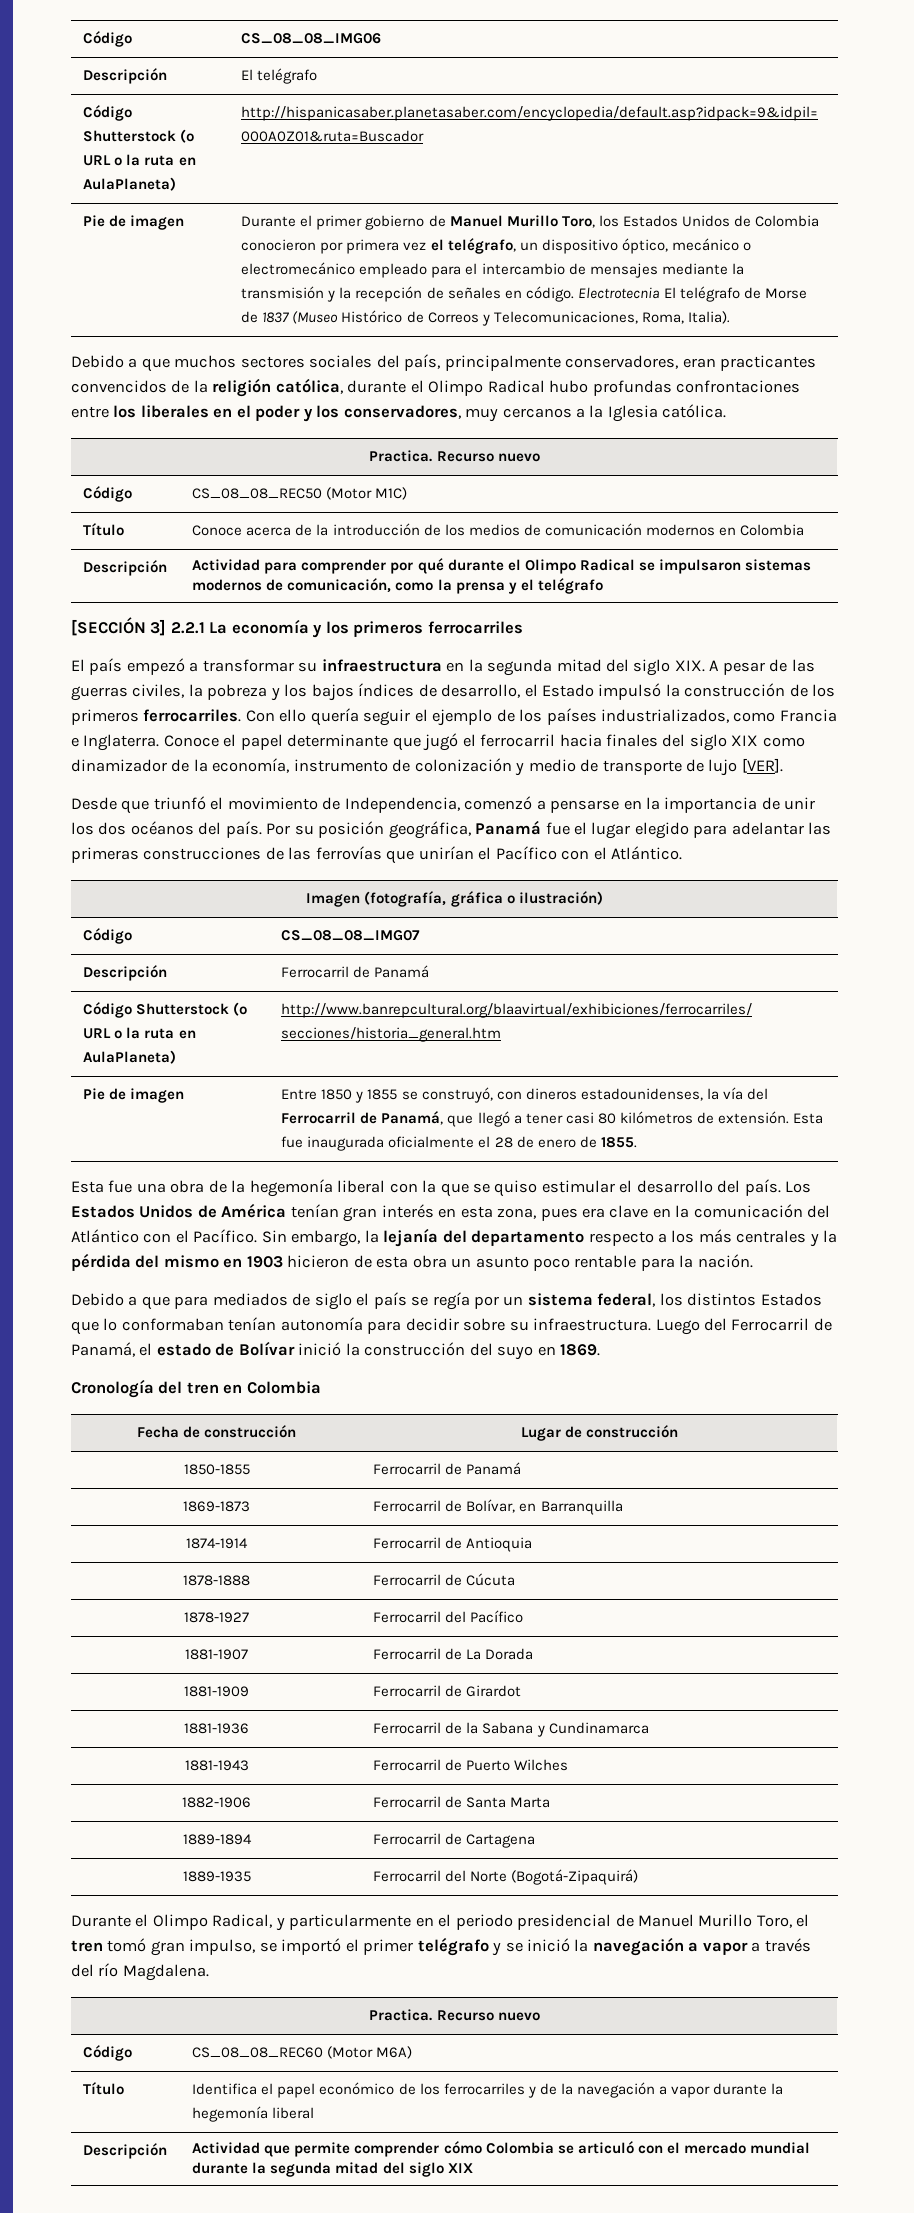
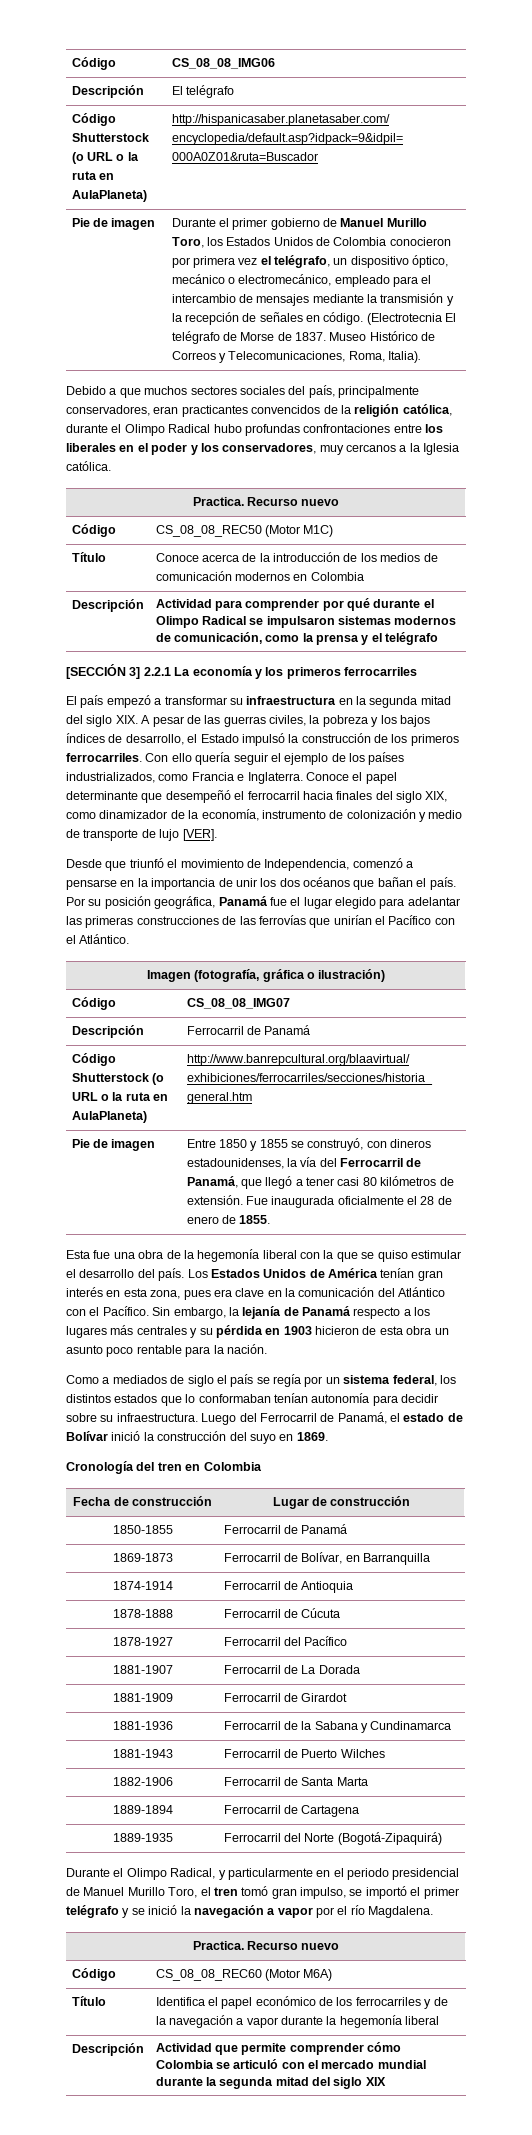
- Durante el primer gobierno de Manuel Murillo Toro, los Estados Unidos de Colombia conocieron por primera vez el telégrafo, un dispositivo óptico, mecánico o electromecánico empleado para el intercambio de mensajes mediante la transmisión y la recepción de señales en código.
+ Durante el primer gobierno de Manuel Murillo Toro, los Estados Unidos de Colombia conocieron por primera vez el telégrafo, un dispositivo óptico, mecánico o electromecánico, empleado para el intercambio de mensajes mediante la transmisión y la recepción de señales en código.
- Electrotecnia El telégrafo de Morse de 1837 (Museo Histórico de Correos y Telecomunicaciones, Roma, Italia).
+ (Electrotecnia El telégrafo de Morse de 1837. Museo Histórico de Correos y Telecomunicaciones, Roma, Italia).
- Conoce el papel determinante que jugó el ferrocarril hacia finales del siglo XIX como dinamizador de la economía, instrumento de colonización y medio de transporte de lujo [VER].
+ Conoce el papel determinante que desempeñó el ferrocarril hacia finales del siglo XIX, como dinamizador de la economía, instrumento de colonización y medio de transporte de lujo [VER].
- Desde que triunfó el movimiento de Independencia, comenzó a pensarse en la importancia de unir los dos océanos del país.
+ Desde que triunfó el movimiento de Independencia, comenzó a pensarse en la importancia de unir los dos océanos que bañan el país.
- Pie de imagen | Entre 1850 y 1855 se construyó, con dineros estadounidenses, la vía del Ferrocarril de Panamá, que llegó a tener casi 80 kilómetros de extensión. Esta fue inaugurada oficialmente el 28 de enero de 1855.
+ Pie de imagen | Entre 1850 y 1855 se construyó, con dineros estadounidenses, la vía del Ferrocarril de Panamá, que llegó a tener casi 80 kilómetros de extensión. Fue inaugurada oficialmente el 28 de enero de 1855.
- Sin embargo, la lejanía del departamento respecto a los más centrales y la pérdida del mismo en 1903 hicieron de esta obra un asunto poco rentable para la nación.
+ Sin embargo, la lejanía de Panamá respecto a los lugares más centrales y su pérdida en 1903 hicieron de esta obra un asunto poco rentable para la nación.
- Debido a que para mediados de siglo el país se regía por un sistema federal, los distintos Estados que lo conformaban tenían autonomía para decidir sobre su infraestructura.
+ Como a mediados de siglo el país se regía por un sistema federal, los distintos estados que lo conformaban tenían autonomía para decidir sobre su infraestructura.
- Durante el Olimpo Radical, y particularmente en el periodo presidencial de Manuel Murillo Toro, el tren tomó gran impulso, se importó el primer telégrafo y se inició la navegación a vapor a través del río Magdalena.
+ Durante el Olimpo Radical, y particularmente en el periodo presidencial de Manuel Murillo Toro, el tren tomó gran impulso, se importó el primer telégrafo y se inició la navegación a vapor por el río Magdalena.

